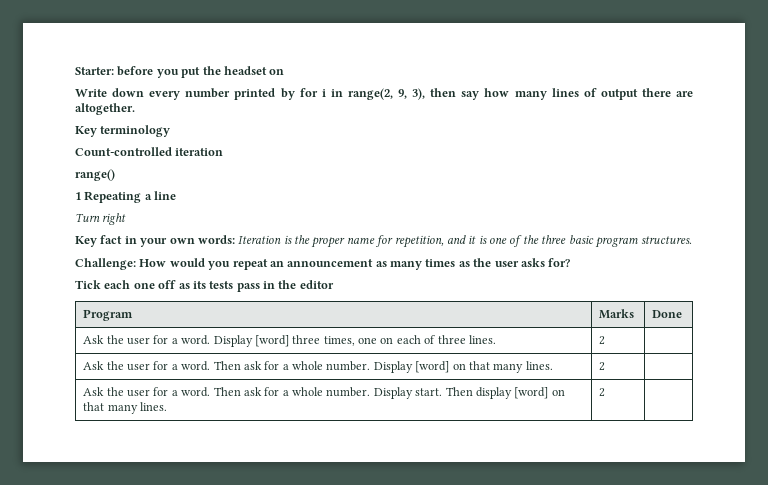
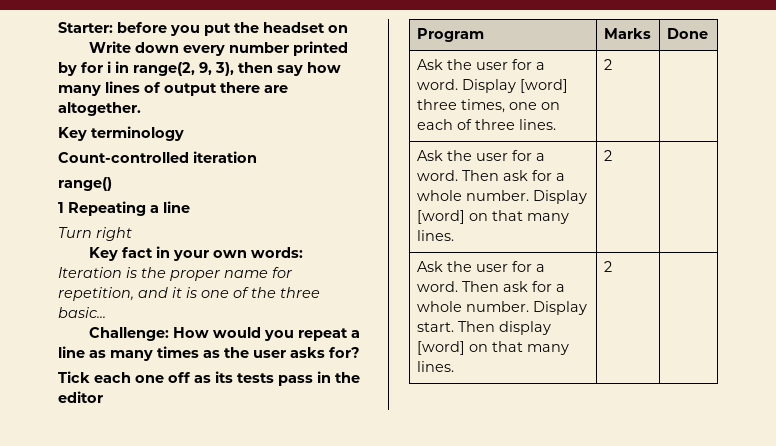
- Key fact in your own words: Iteration is the proper name for repetition, and it is one of the three basic program structures.
+ Key fact in your own words: Iteration is the proper name for repetition, and it is one of the three basic...
- Challenge: How would you repeat an announcement as many times as the user asks for?
+ Challenge: How would you repeat a line as many times as the user asks for?

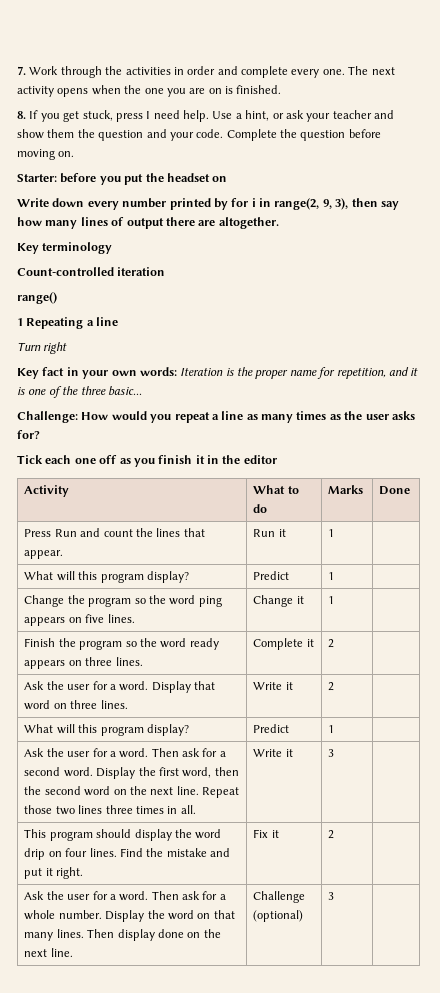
+ 7. Work through the activities in order and complete every one. The next activity opens when the one you are on is finished.
+ 8. If you get stuck, press I need help. Use a hint, or ask your teacher and show them the question and your code. Complete the question before moving on.
- Tick each one off as its tests pass in the editor
+ Tick each one off as you finish it in the editor
- Program | Marks | Done
+ Activity | What to do | Marks | Done
+ Press Run and count the lines that appear. | Run it | 1 |
+ What will this program display? | Predict | 1 |
+ Change the program so the word ping appears on five lines. | Change it | 1 |
+ Finish the program so the word ready appears on three lines. | Complete it | 2 |
- Ask the user for a word. Display [word] three times, one on each of three lines. | 2 |
+ Ask the user for a word. Display that word on three lines. | Write it | 2 |
+ What will this program display? | Predict | 1 |
+ Ask the user for a word. Then ask for a second word. Display the first word, then the second word on the next line. Repeat those two lines three times in all. | Write it | 3 |
+ This program should display the word drip on four lines. Find the mistake and put it right. | Fix it | 2 |
- Ask the user for a word. Then ask for a whole number. Display [word] on that many lines. | 2 |
- Ask the user for a word. Then ask for a whole number. Display start. Then display [word] on that many lines. | 2 |
+ Ask the user for a word. Then ask for a whole number. Display the word on that many lines. Then display done on the next line. | Challenge (optional) | 3 |

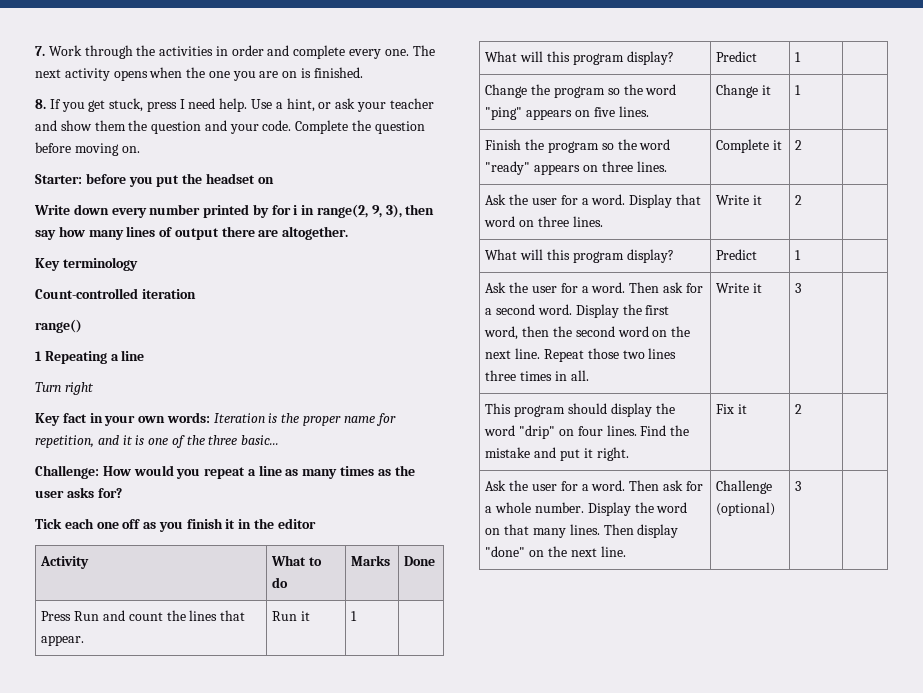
- Change the program so the word ping appears on five lines. | Change it | 1 |
+ Change the program so the word "ping" appears on five lines. | Change it | 1 |
- Finish the program so the word ready appears on three lines. | Complete it | 2 |
+ Finish the program so the word "ready" appears on three lines. | Complete it | 2 |
- This program should display the word drip on four lines. Find the mistake and put it right. | Fix it | 2 |
+ This program should display the word "drip" on four lines. Find the mistake and put it right. | Fix it | 2 |
- Ask the user for a word. Then ask for a whole number. Display the word on that many lines. Then display done on the next line. | Challenge (optional) | 3 |
+ Ask the user for a word. Then ask for a whole number. Display the word on that many lines. Then display "done" on the next line. | Challenge (optional) | 3 |

